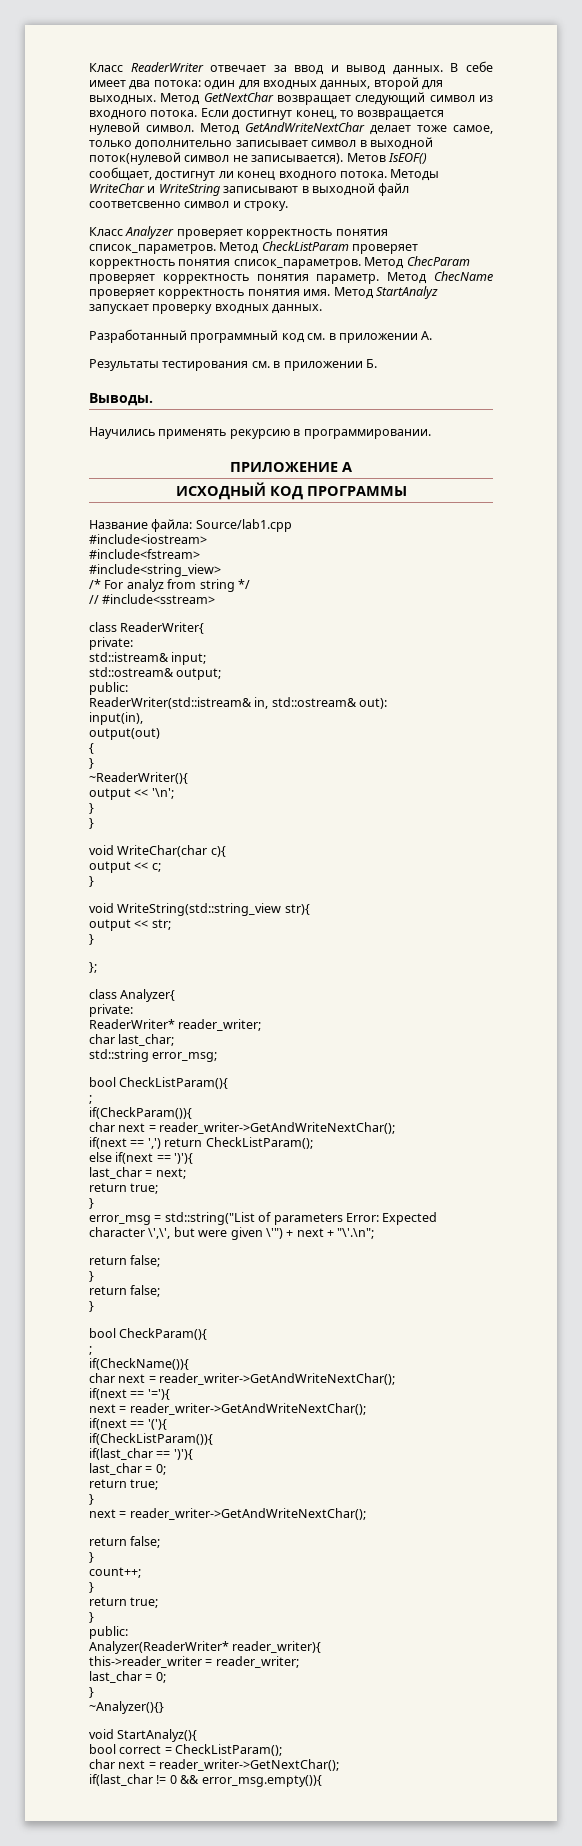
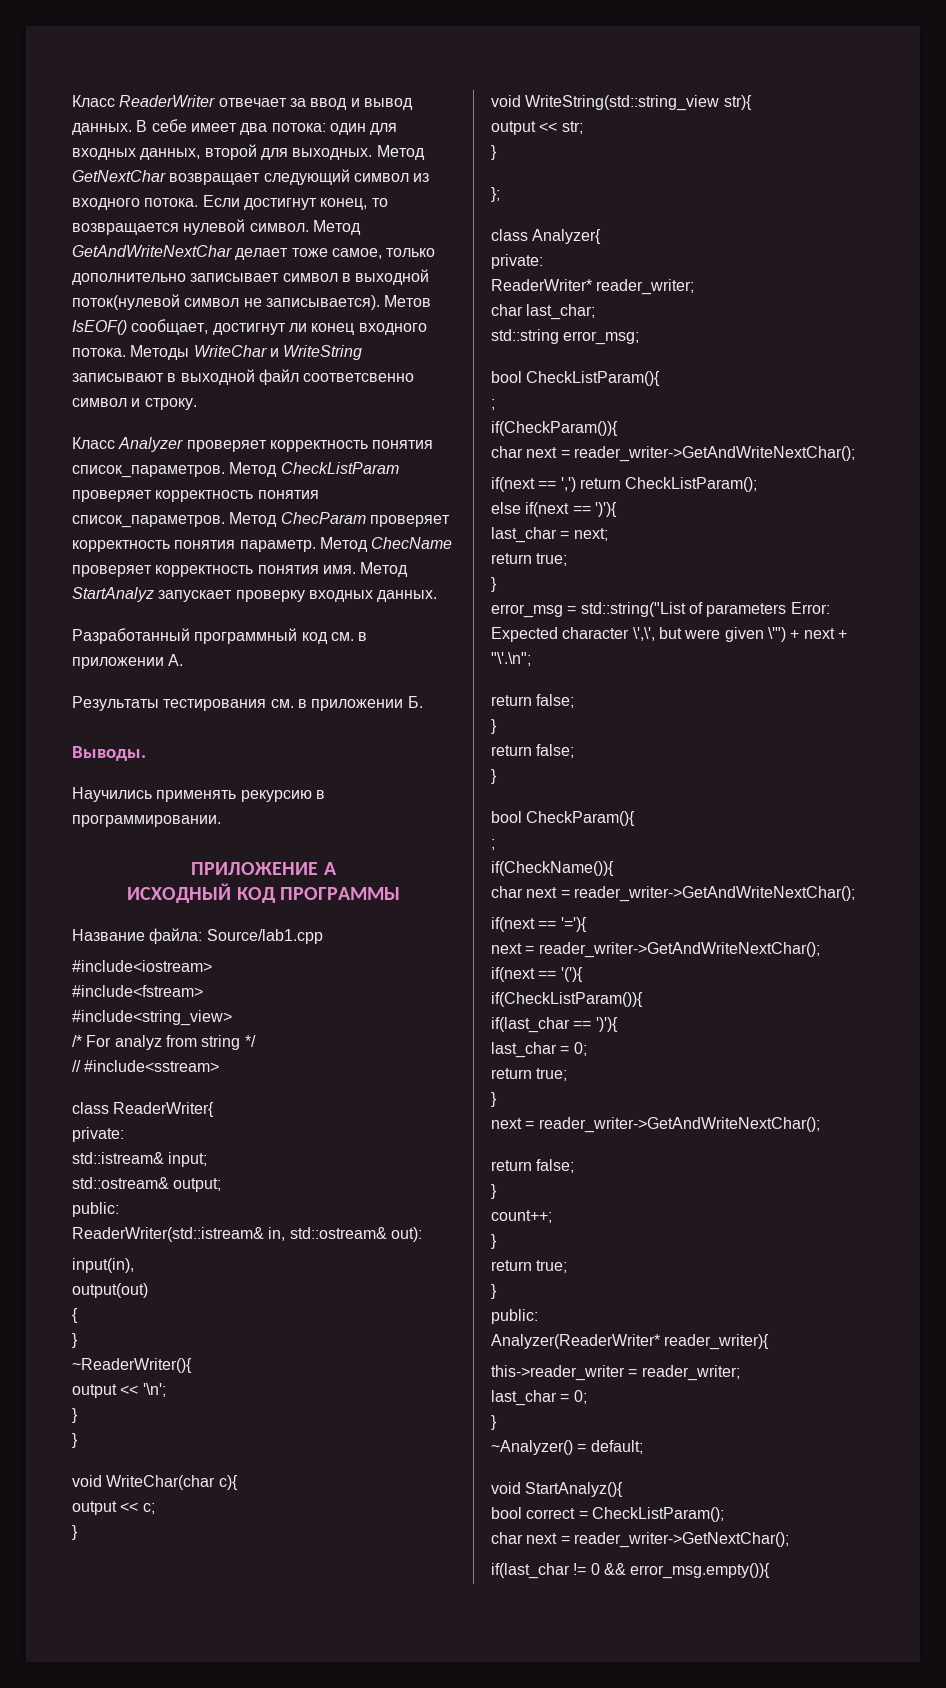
- ~Analyzer(){}
+ ~Analyzer() = default;

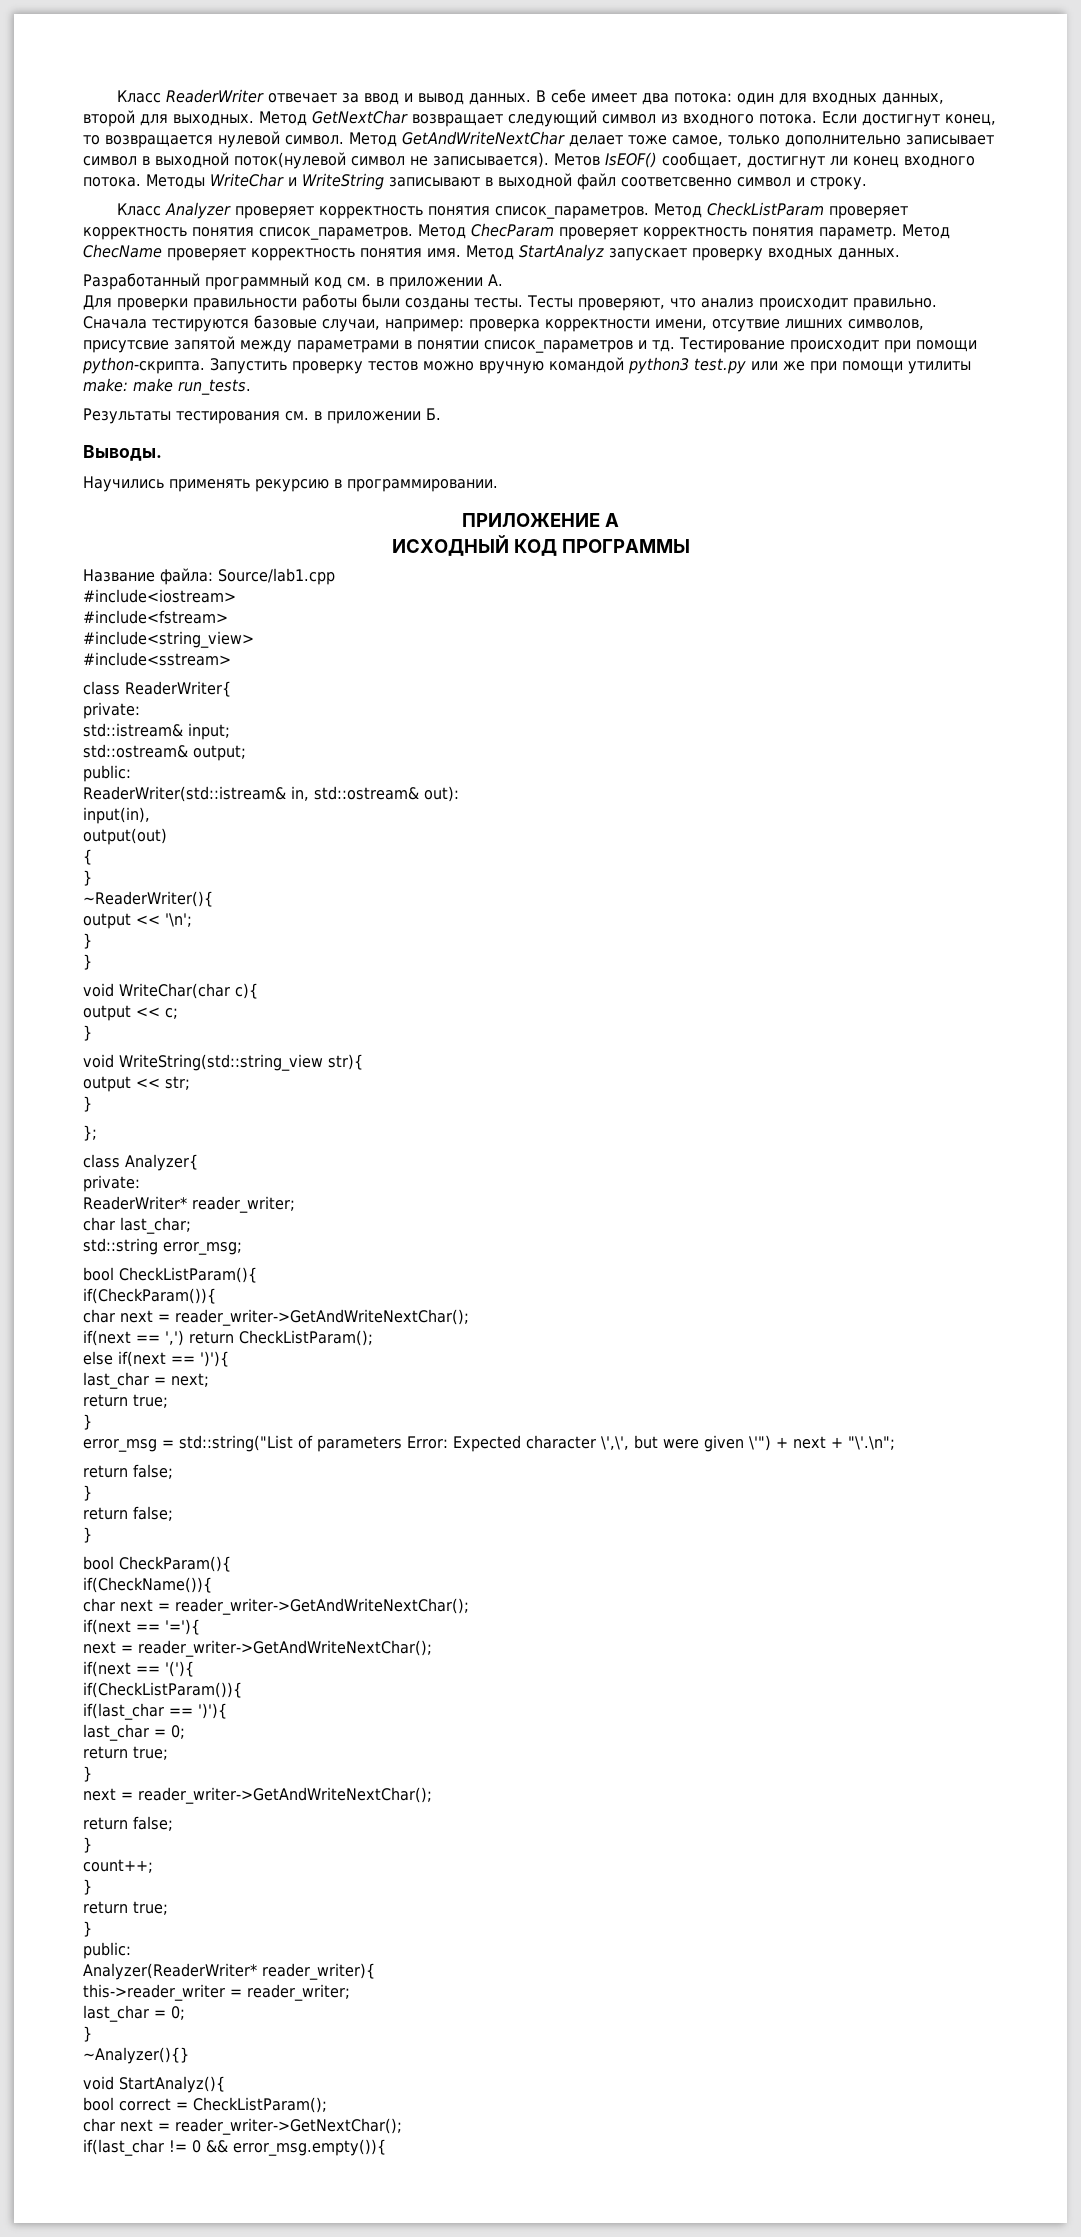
+ Для проверки правильности работы были созданы тесты. Тесты проверяют, что анализ происходит правильно. Сначала тестируются базовые случаи, например: проверка корректности имени, отсутвие лишних символов, присутсвие запятой между параметрами в понятии список_параметров и тд. Тестирование происходит при помощи python-скрипта. Запустить проверку тестов можно вручную командой python3 test.py или же при помощи утилиты make: make run_tests.
- /* For analyz from string */
- // #include<sstream>
+ #include<sstream>
  bool CheckListParam(){
- ;
  bool CheckParam(){
- ;
- ~Analyzer() = default;
+ ~Analyzer(){}

